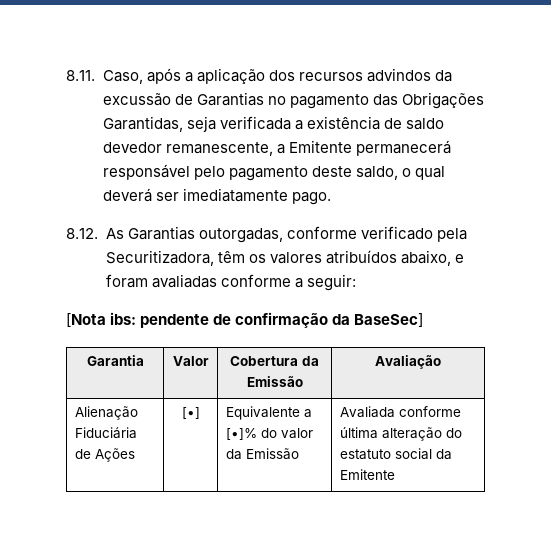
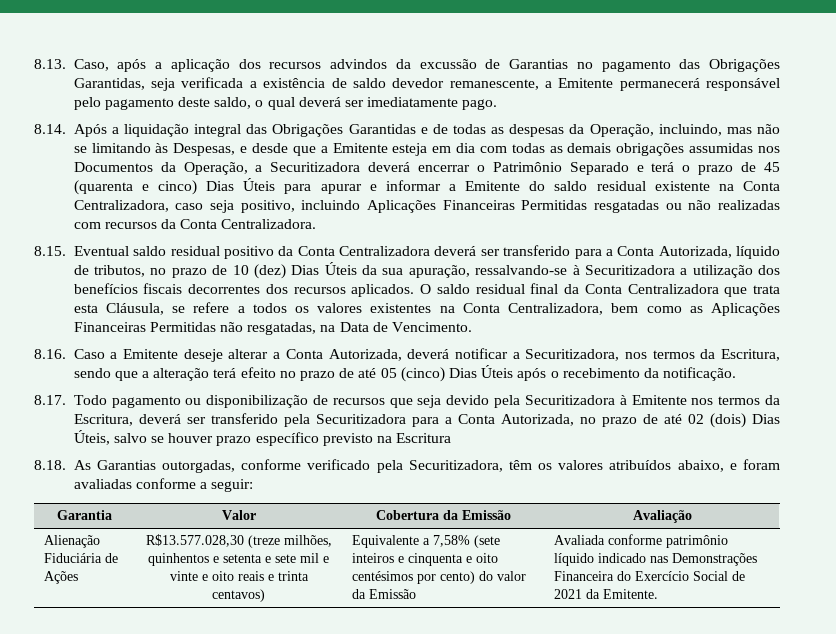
- 8.11. Caso, após a aplicação dos recursos advindos da excussão de Garantias no pagamento das Obrigações Garantidas, seja verificada a existência de saldo devedor remanescente, a Emitente permanecerá responsável pelo pagamento deste saldo, o qual deverá ser imediatamente pago.
+ 8.13. Caso, após a aplicação dos recursos advindos da excussão de Garantias no pagamento das Obrigações Garantidas, seja verificada a existência de saldo devedor remanescente, a Emitente permanecerá responsável pelo pagamento deste saldo, o qual deverá ser imediatamente pago.
- 8.12. As Garantias outorgadas, conforme verificado pela Securitizadora, têm os valores atribuídos abaixo, e foram avaliadas conforme a seguir:
+ 8.14. Após a liquidação integral das Obrigações Garantidas e de todas as despesas da Operação, incluindo, mas não se limitando às Despesas, e desde que a Emitente esteja em dia com todas as demais obrigações assumidas nos Documentos da Operação, a Securitizadora deverá encerrar o Patrimônio Separado e terá o prazo de 45 (quarenta e cinco) Dias Úteis para apurar e informar a Emitente do saldo residual existente na Conta Centralizadora, caso seja positivo, incluindo Aplicações Financeiras Permitidas resgatadas ou não realizadas com recursos da Conta Centralizadora.
+ 8.15. Eventual saldo residual positivo da Conta Centralizadora deverá ser transferido para a Conta Autorizada, líquido de tributos, no prazo de 10 (dez) Dias Úteis da sua apuração, ressalvando-se à Securitizadora a utilização dos benefícios fiscais decorrentes dos recursos aplicados. O saldo residual final da Conta Centralizadora que trata esta Cláusula, se refere a todos os valores existentes na Conta Centralizadora, bem como as Aplicações Financeiras Permitidas não resgatadas, na Data de Vencimento.
+ 8.16. Caso a Emitente deseje alterar a Conta Autorizada, deverá notificar a Securitizadora, nos termos da Escritura, sendo que a alteração terá efeito no prazo de até 05 (cinco) Dias Úteis após o recebimento da notificação.
+ 8.17. Todo pagamento ou disponibilização de recursos que seja devido pela Securitizadora à Emitente nos termos da Escritura, deverá ser transferido pela Securitizadora para a Conta Autorizada, no prazo de até 02 (dois) Dias Úteis, salvo se houver prazo específico previsto na Escritura
+ 8.18. As Garantias outorgadas, conforme verificado pela Securitizadora, têm os valores atribuídos abaixo, e foram avaliadas conforme a seguir:
- [Nota ibs: pendente de confirmação da BaseSec]
- [•] | Equivalente a [•]% do valor da Emissão
+ R$13.577.028,30 (treze milhões, quinhentos e setenta e sete mil e vinte e oito reais e trinta centavos) | Equivalente a 7,58% (sete inteiros e cinquenta e oito centésimos por cento) do valor da Emissão
- Avaliada conforme última alteração do estatuto social da Emitente
+ Avaliada conforme patrimônio líquido indicado nas Demonstrações Financeira do Exercício Social de 2021 da Emitente.

